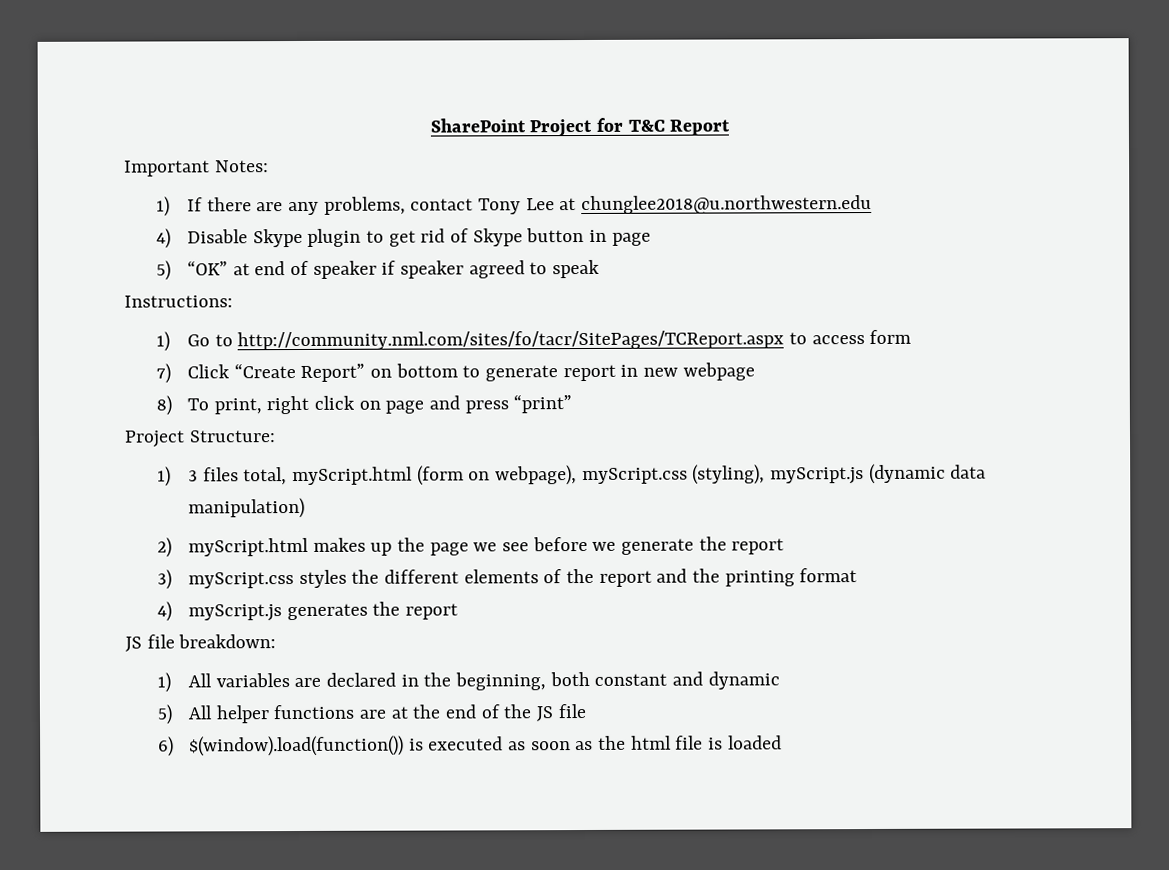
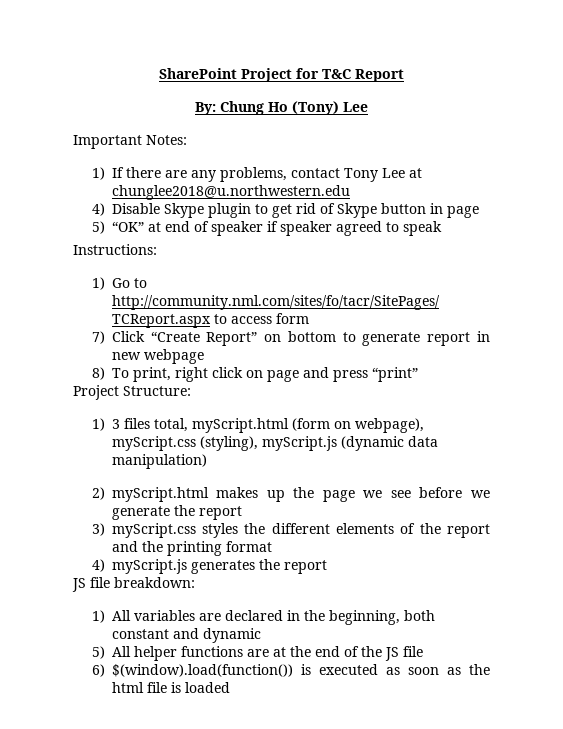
+ By: Chung Ho (Tony) Lee

